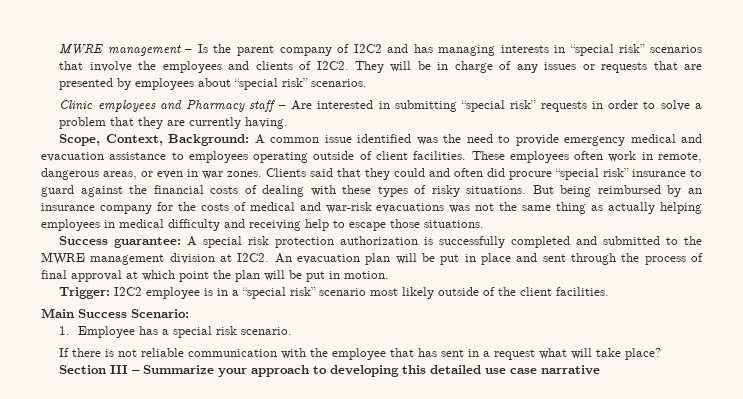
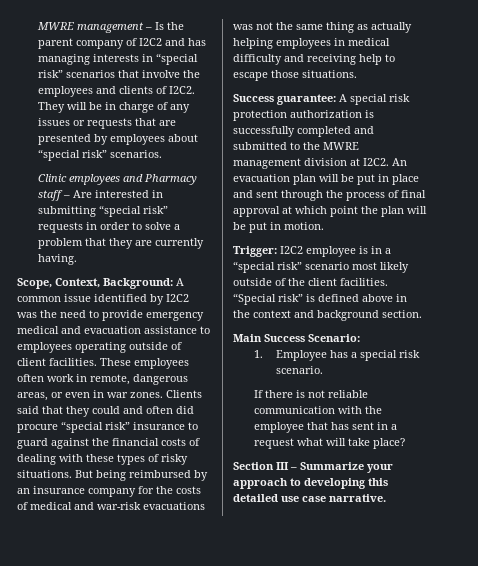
- Scope, Context, Background: A common issue identified was the need to provide emergency medical and evacuation assistance to employees operating outside of client facilities.
+ Scope, Context, Background: A common issue identified by I2C2 was the need to provide emergency medical and evacuation assistance to employees operating outside of client facilities.
+ “Special risk” is defined above in the context and background section.
- Section III – Summarize your approach to developing this detailed use case narrative
+ Section III – Summarize your approach to developing this detailed use case narrative.

